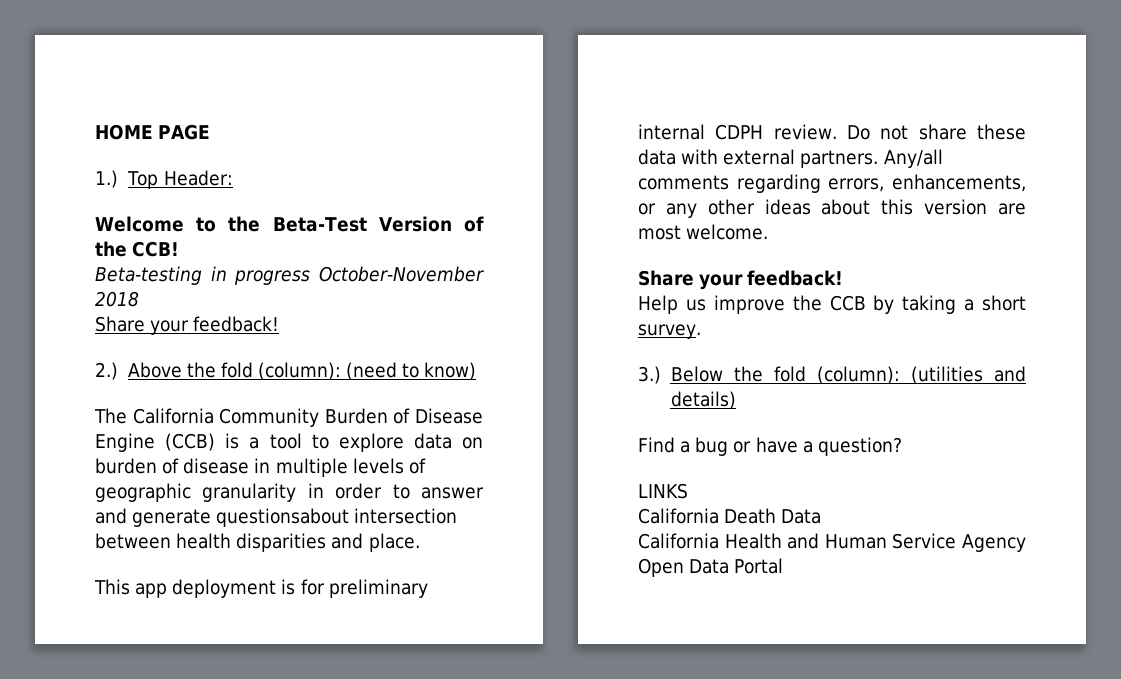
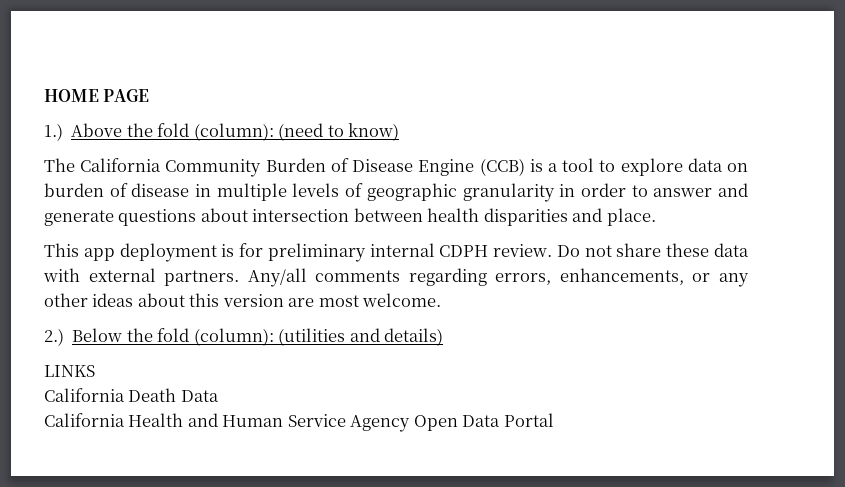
- 1.) Top Header:
- Welcome to the Beta-Test Version of the CCB!
- Beta-testing in progress October-November 2018
- Share your feedback!
- 2.) Above the fold (column): (need to know)
+ 1.) Above the fold (column): (need to know)
- The California Community Burden of Disease Engine (CCB) is a tool to explore data on burden of disease in multiple levels of geographic granularity in order to answer and generate questionsabout intersection between health disparities and place.
+ The California Community Burden of Disease Engine (CCB) is a tool to explore data on burden of disease in multiple levels of geographic granularity in order to answer and generate questions about intersection between health disparities and place.
  Any/all comments regarding errors, enhancements, or any other ideas about this version are most welcome.
- Share your feedback!
- Help us improve the CCB by taking a short survey.
- 3.) Below the fold (column): (utilities and details)
+ 2.) Below the fold (column): (utilities and details)
- Find a bug or have a question?

